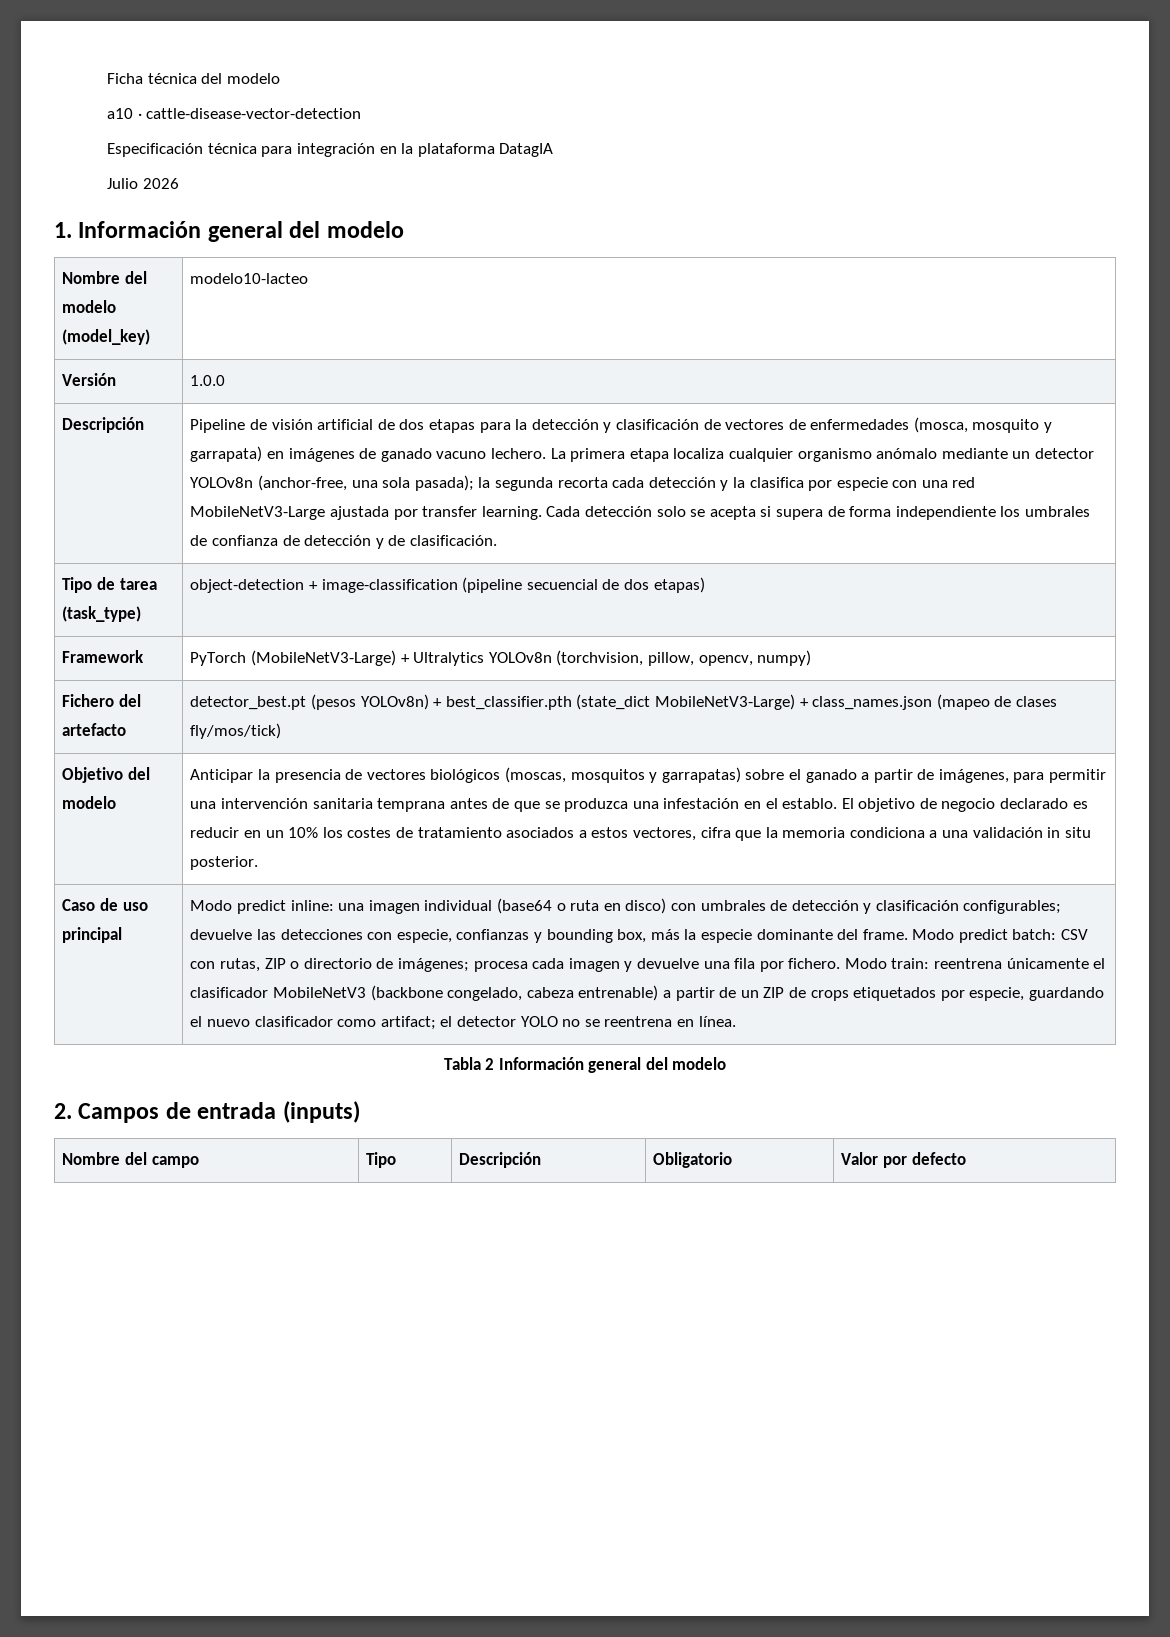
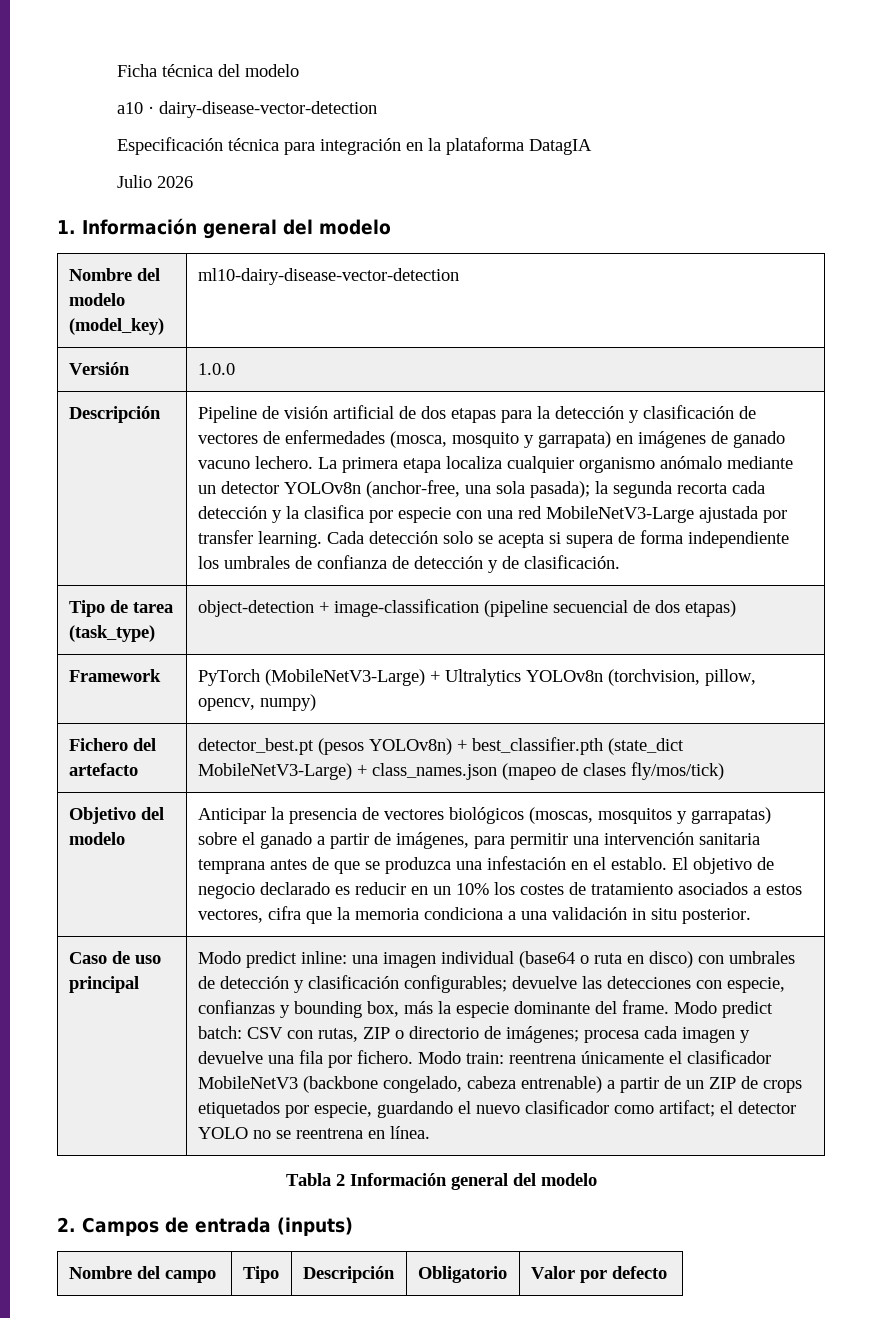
- a10 · cattle-disease-vector-detection
+ a10 · dairy-disease-vector-detection
- Nombre del modelo (model_key) | modelo10-lacteo
+ Nombre del modelo (model_key) | ml10-dairy-disease-vector-detection

